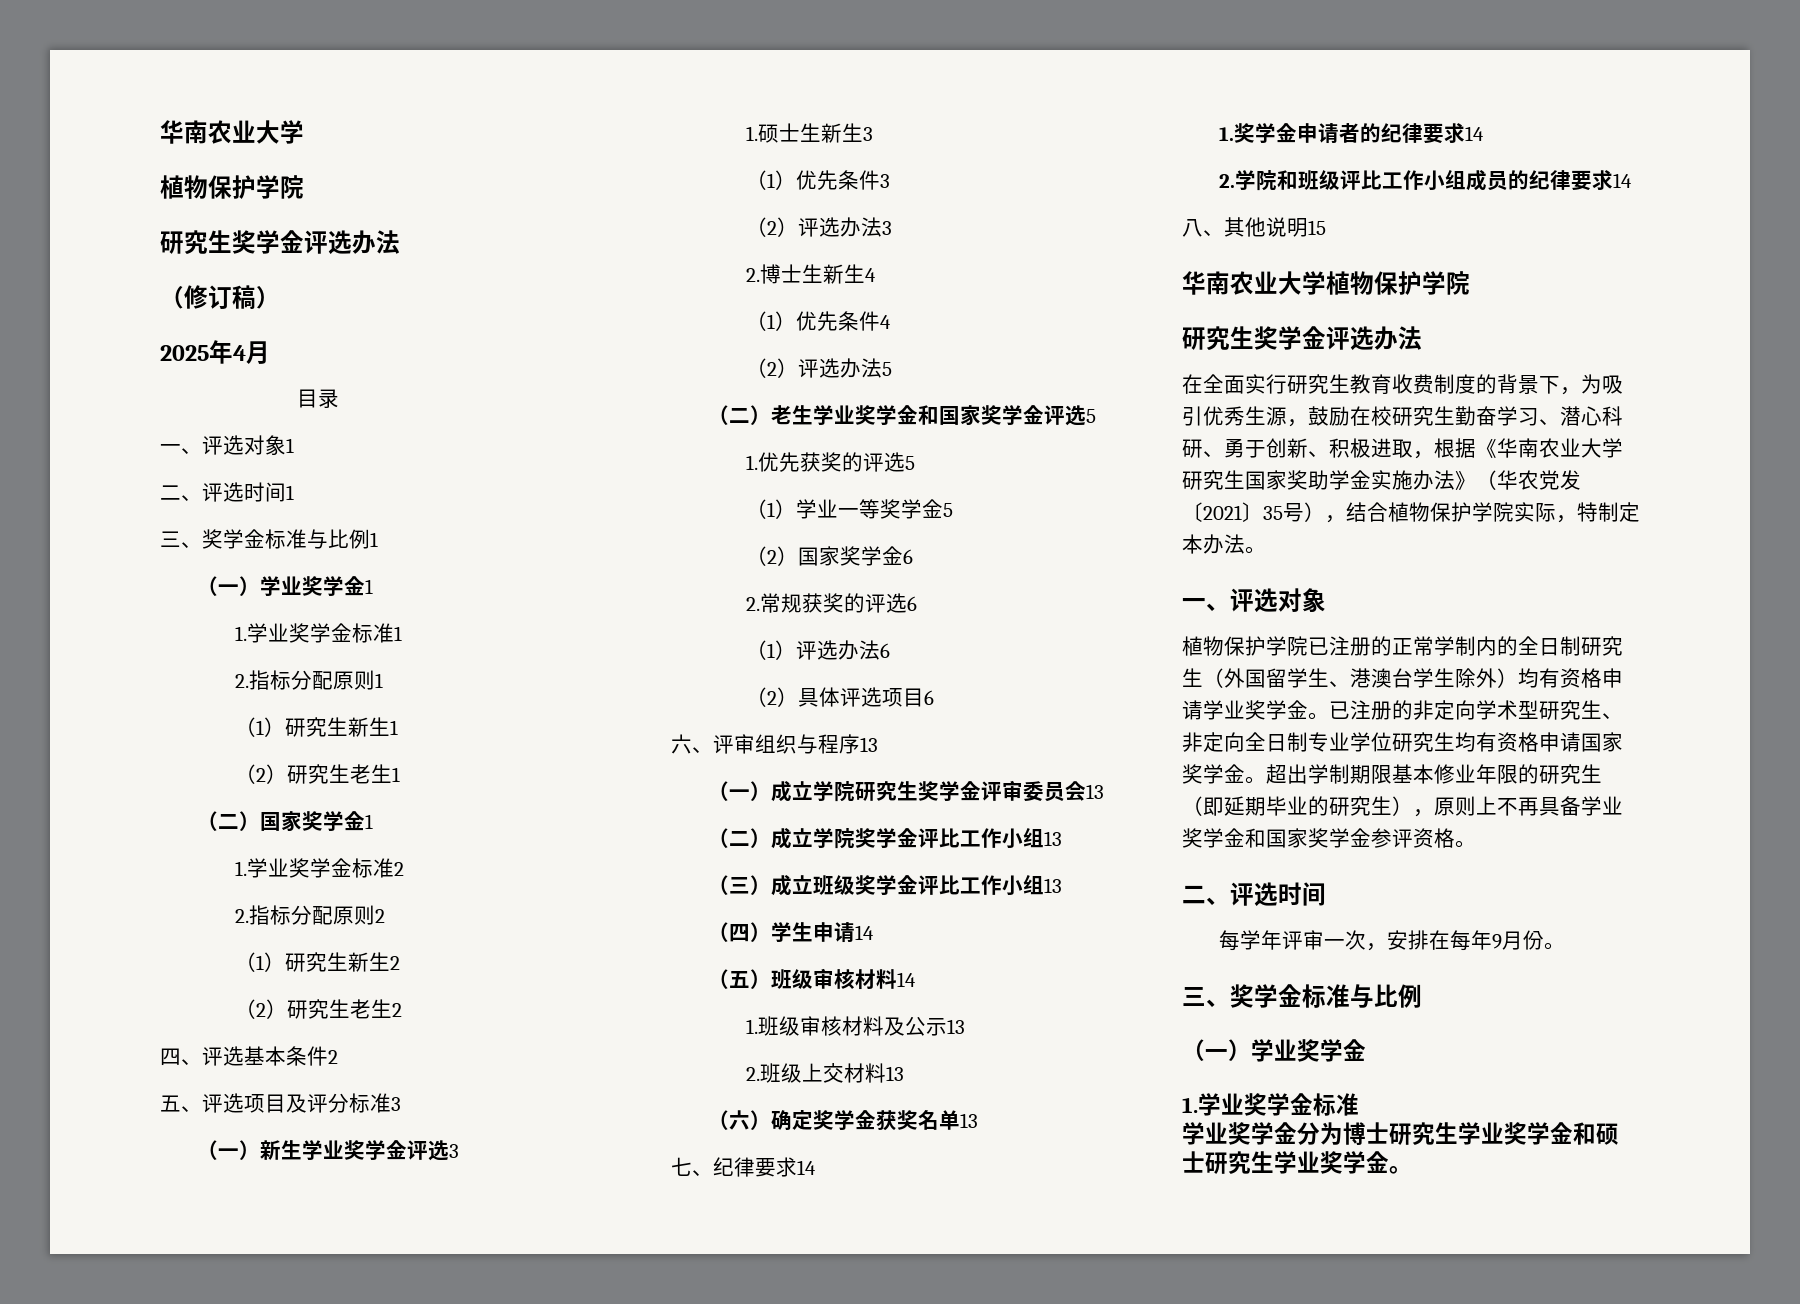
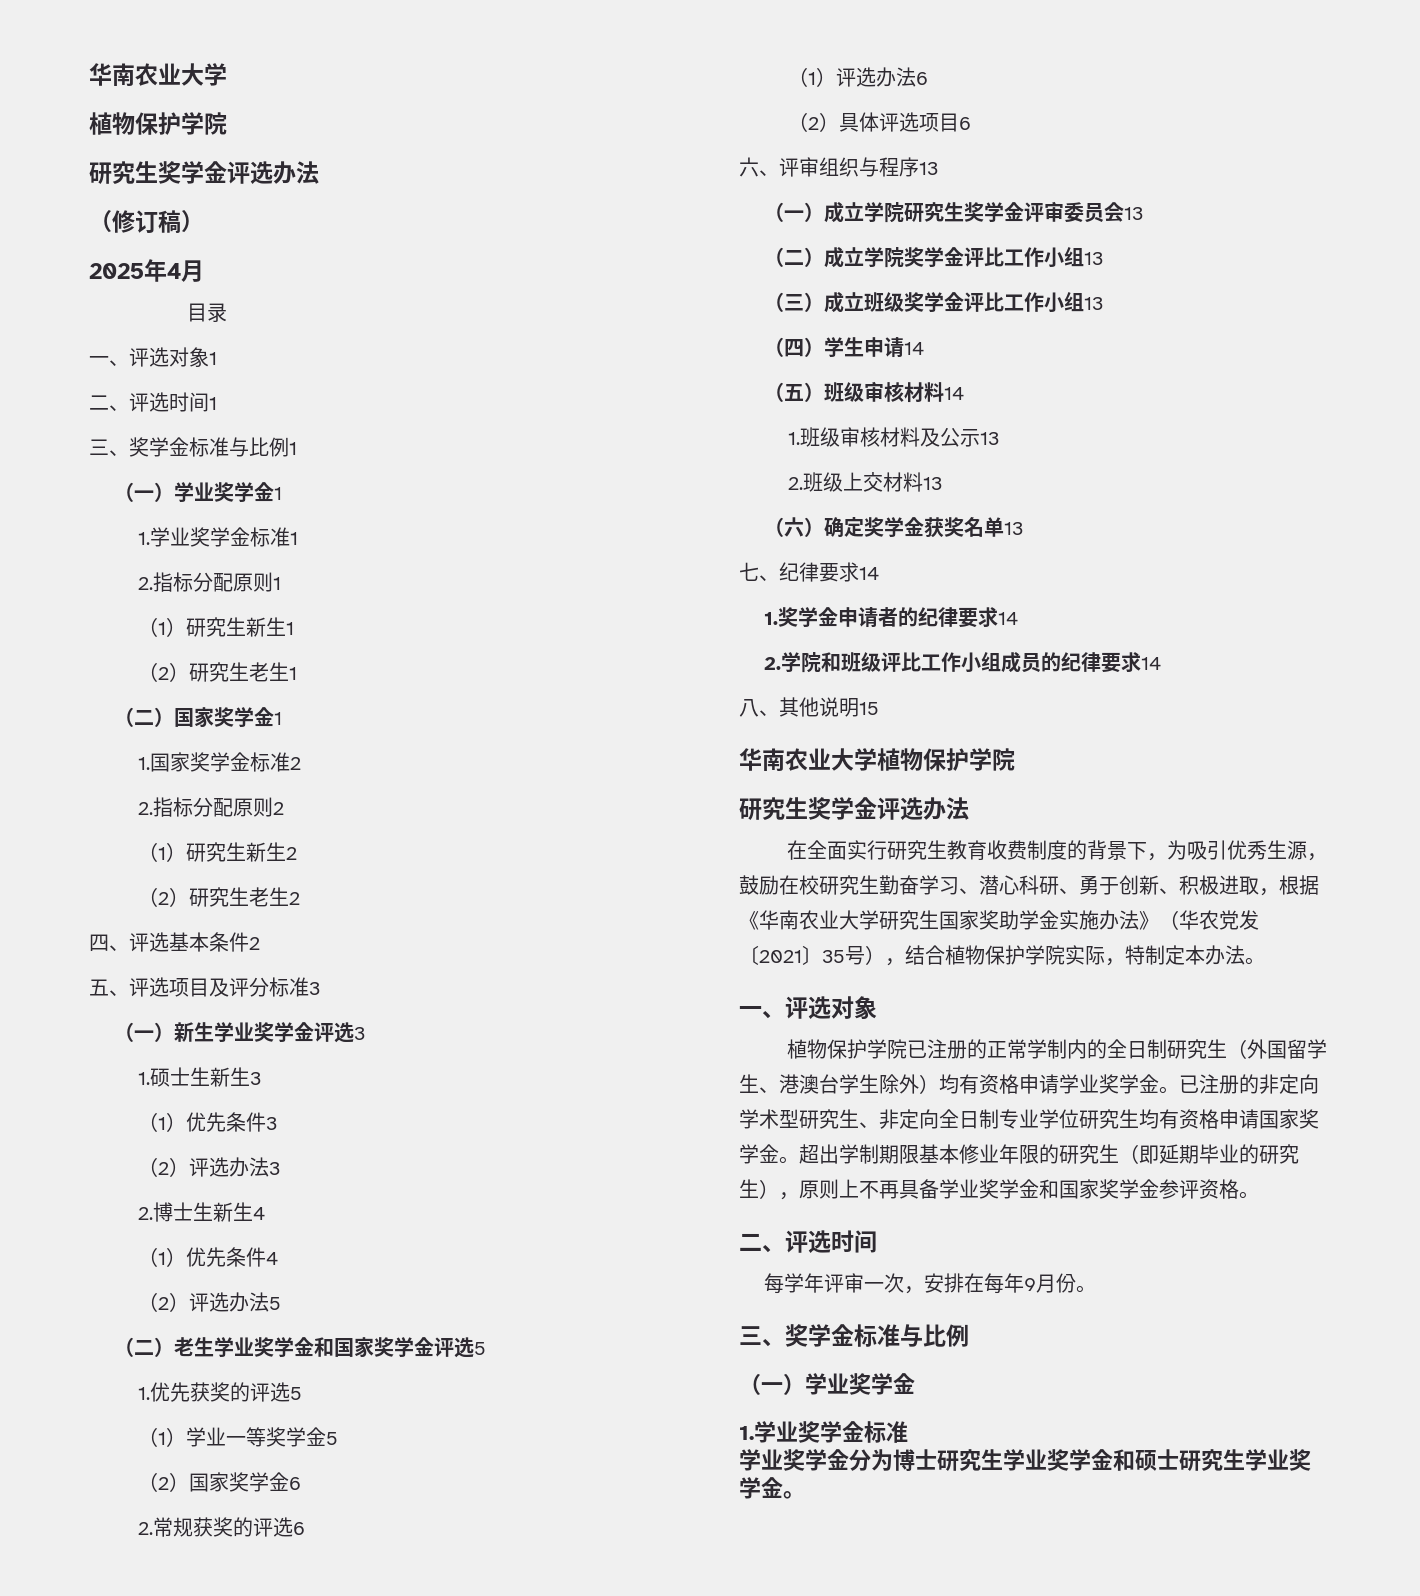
- 1.学业奖学金标准2
+ 1.国家奖学金标准2

